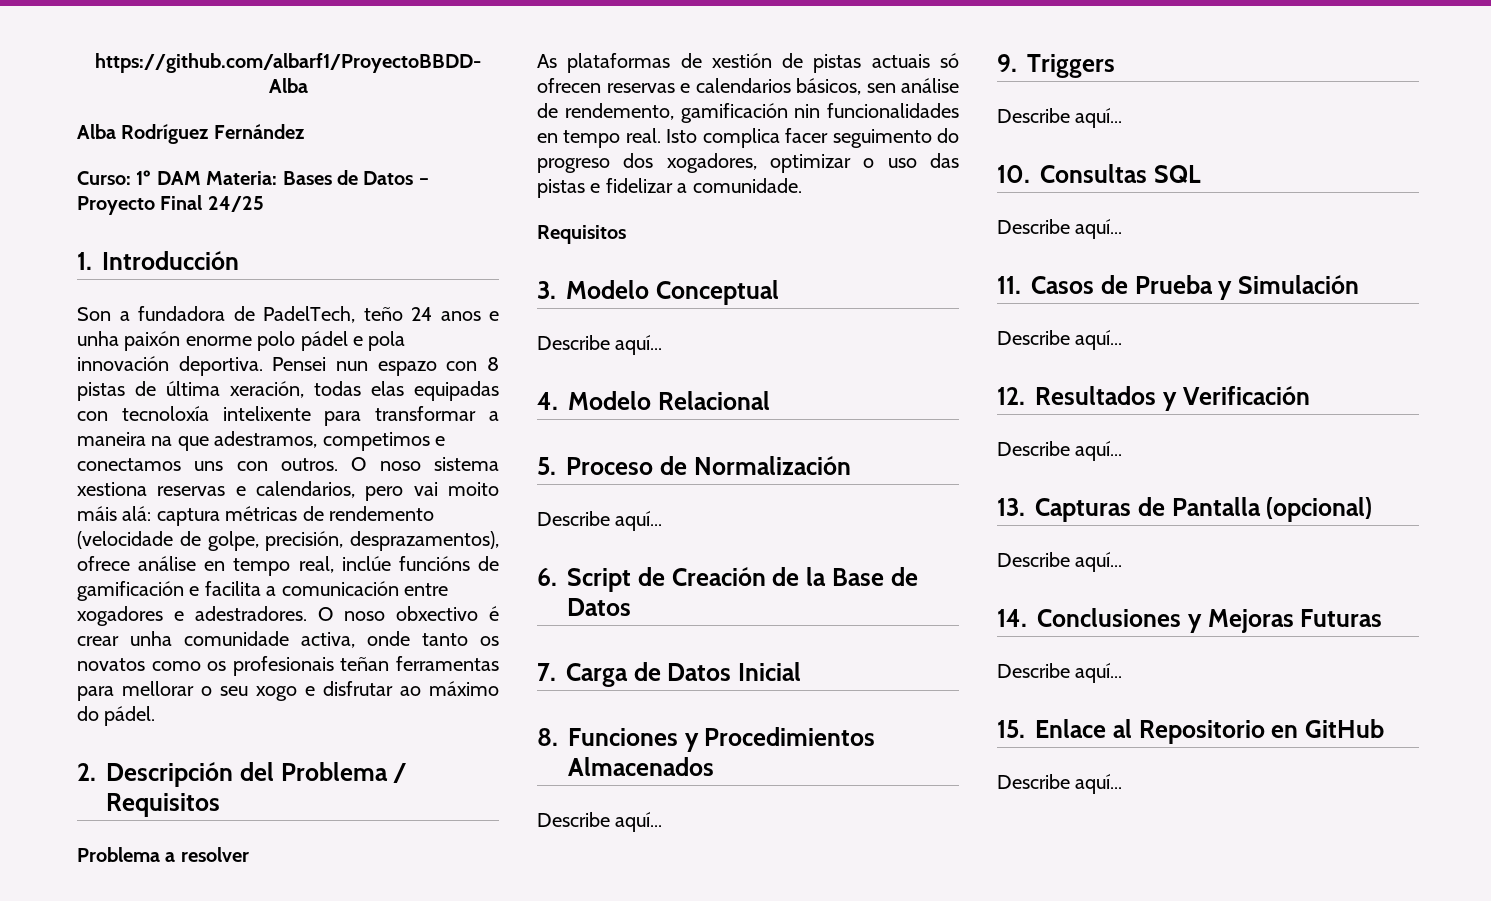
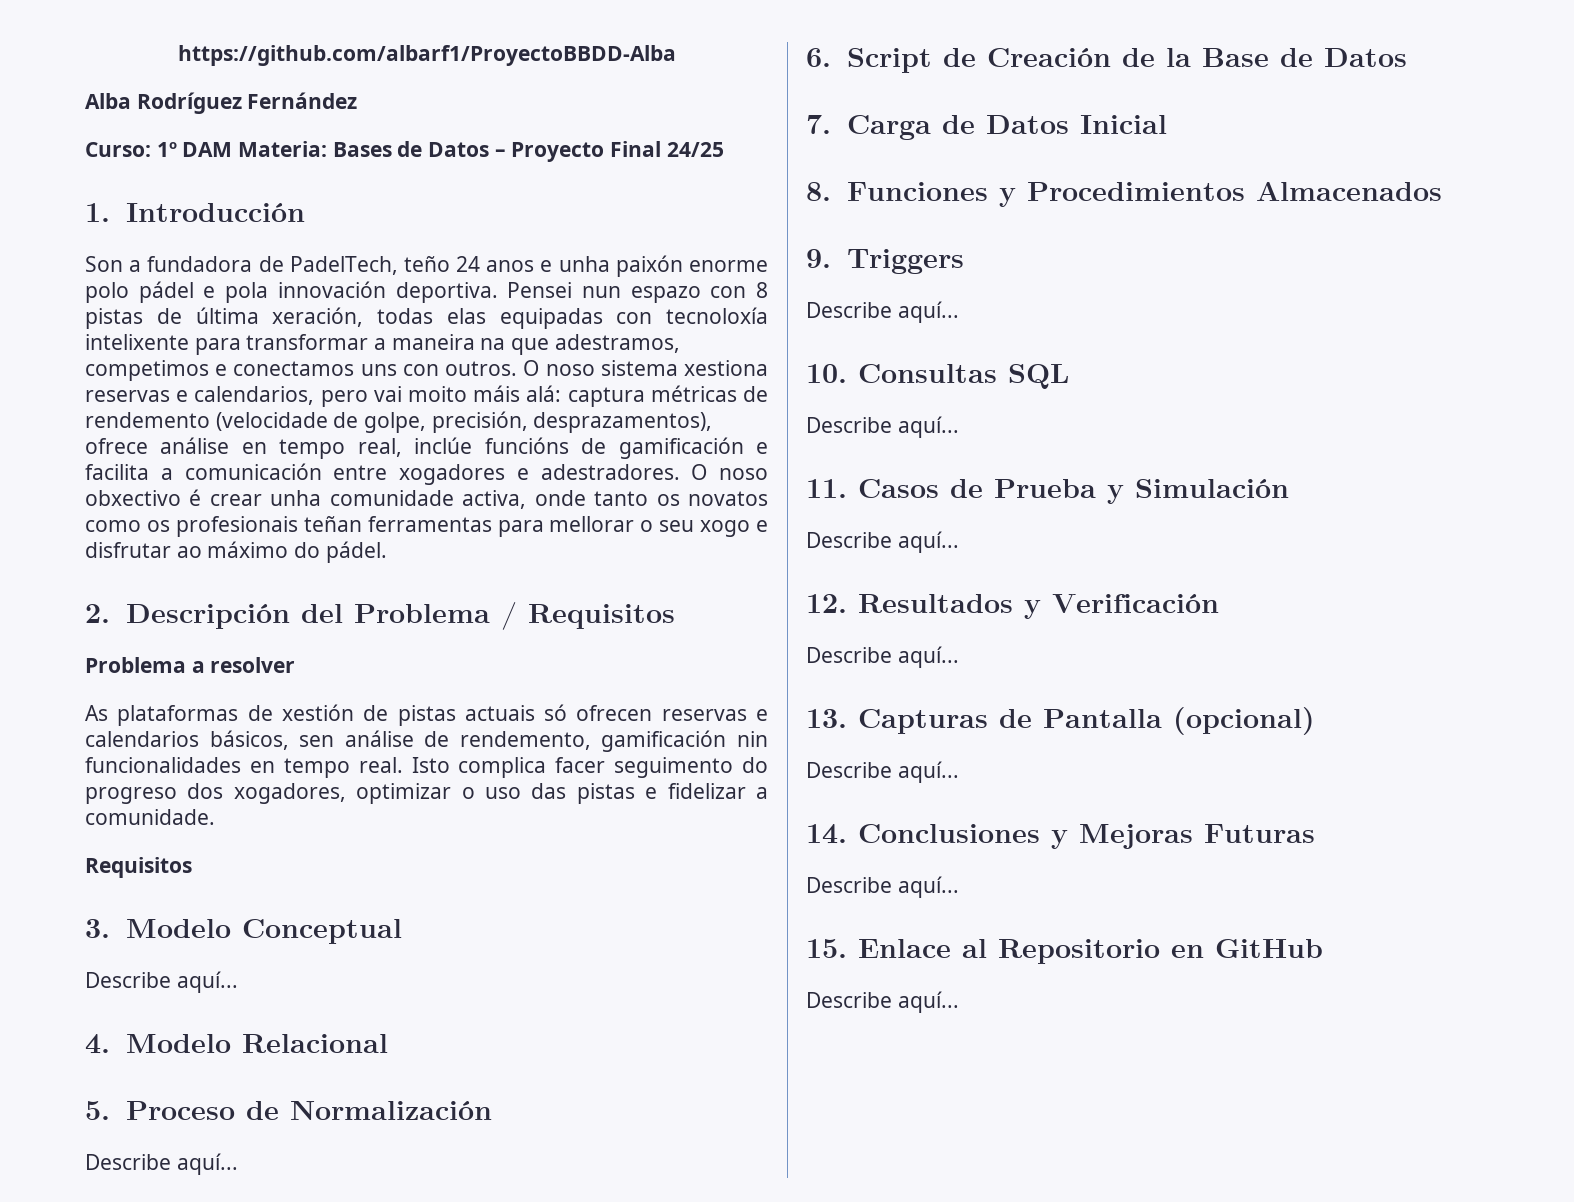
  8. Funciones y Procedimientos Almacenados
- Describe aquí...

